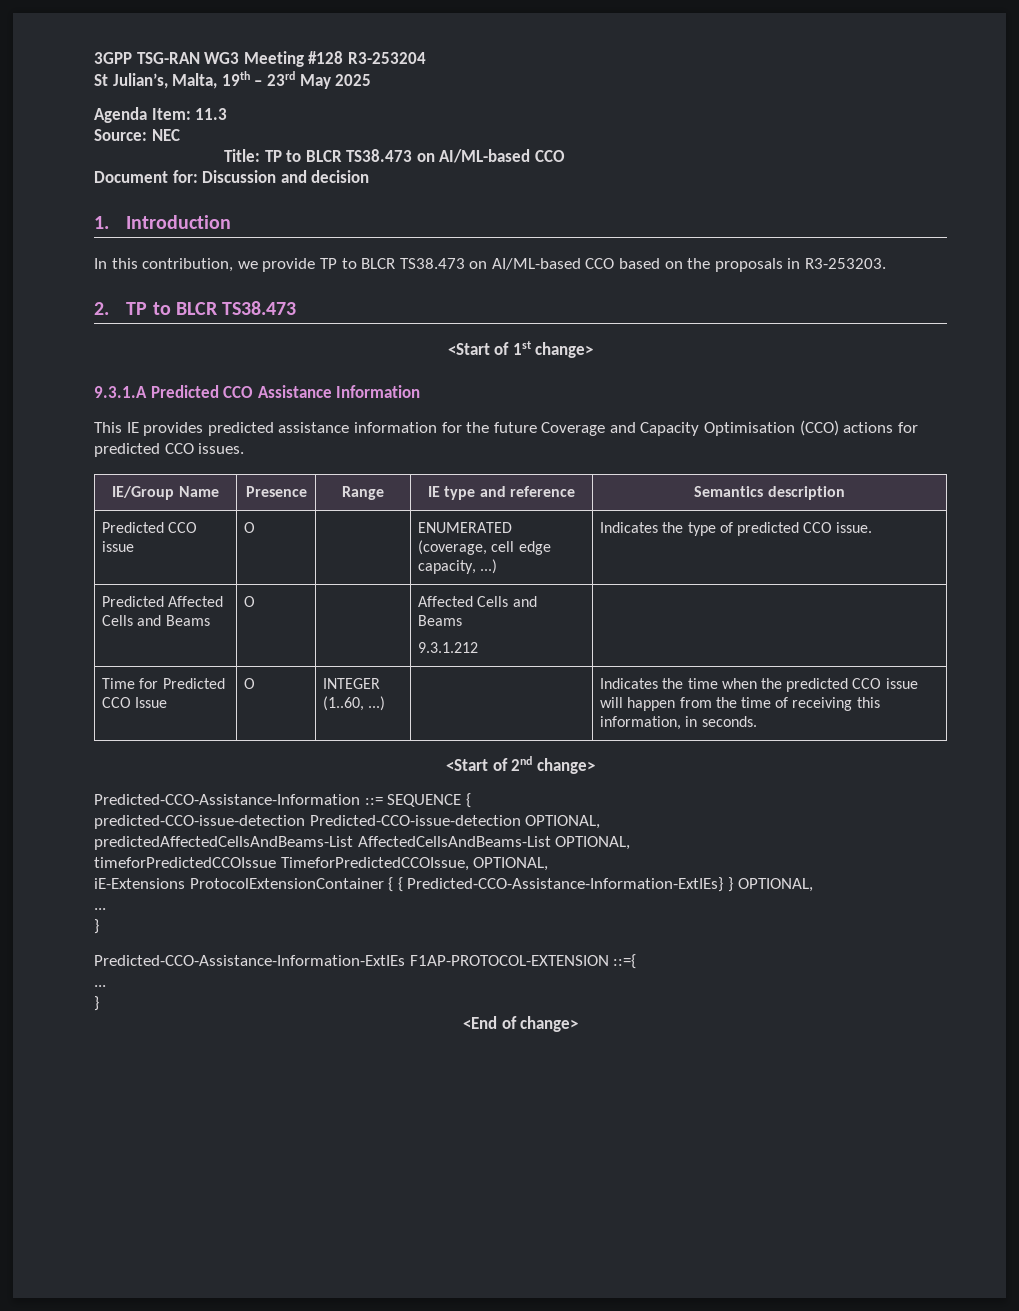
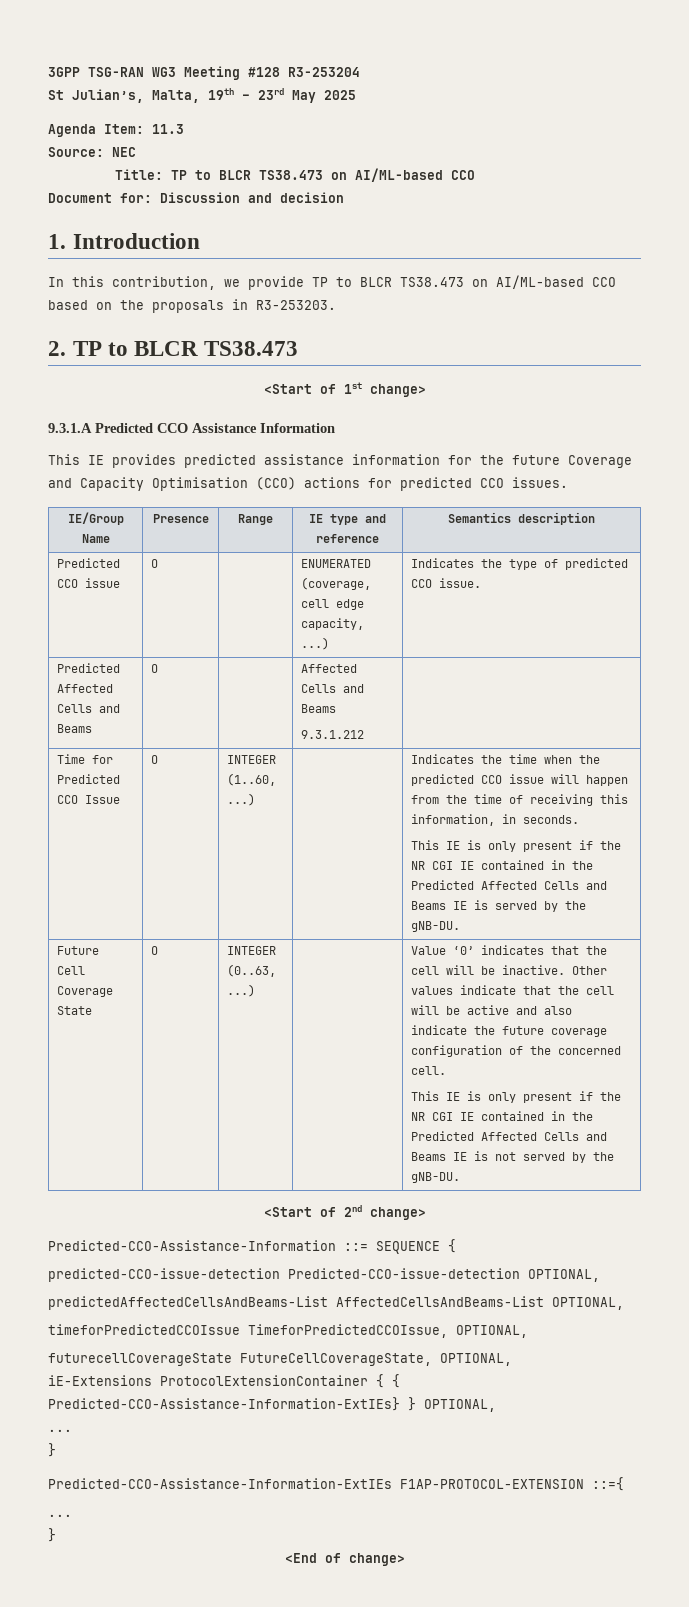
+ This IE is only present if the NR CGI IE contained in the Predicted Affected Cells and Beams IE is served by the gNB-DU.
+ Future Cell Coverage State | O | INTEGER (0..63, ...) | | Value ‘0’ indicates that the cell will be inactive. Other values indicate that the cell will be active and also indicate the future coverage configuration of the concerned cell.
+ This IE is only present if the NR CGI IE contained in the Predicted Affected Cells and Beams IE is not served by the gNB-DU.
+ futurecellCoverageState FutureCellCoverageState, OPTIONAL,

